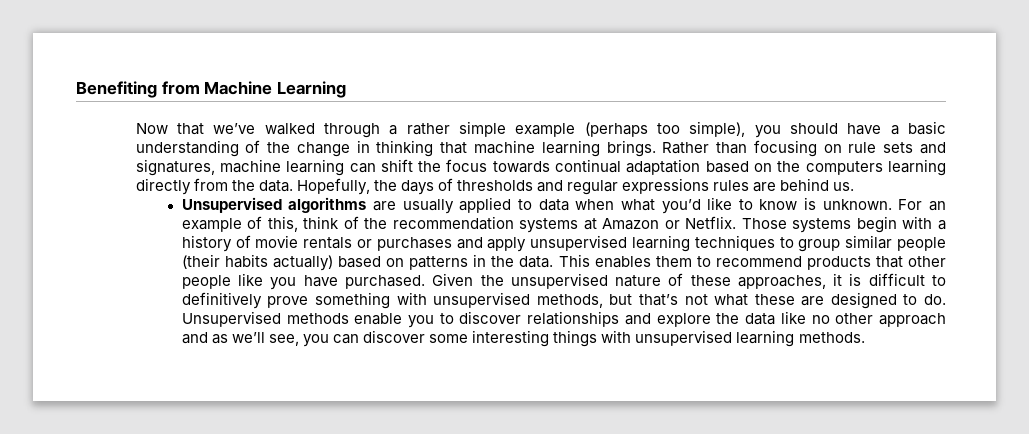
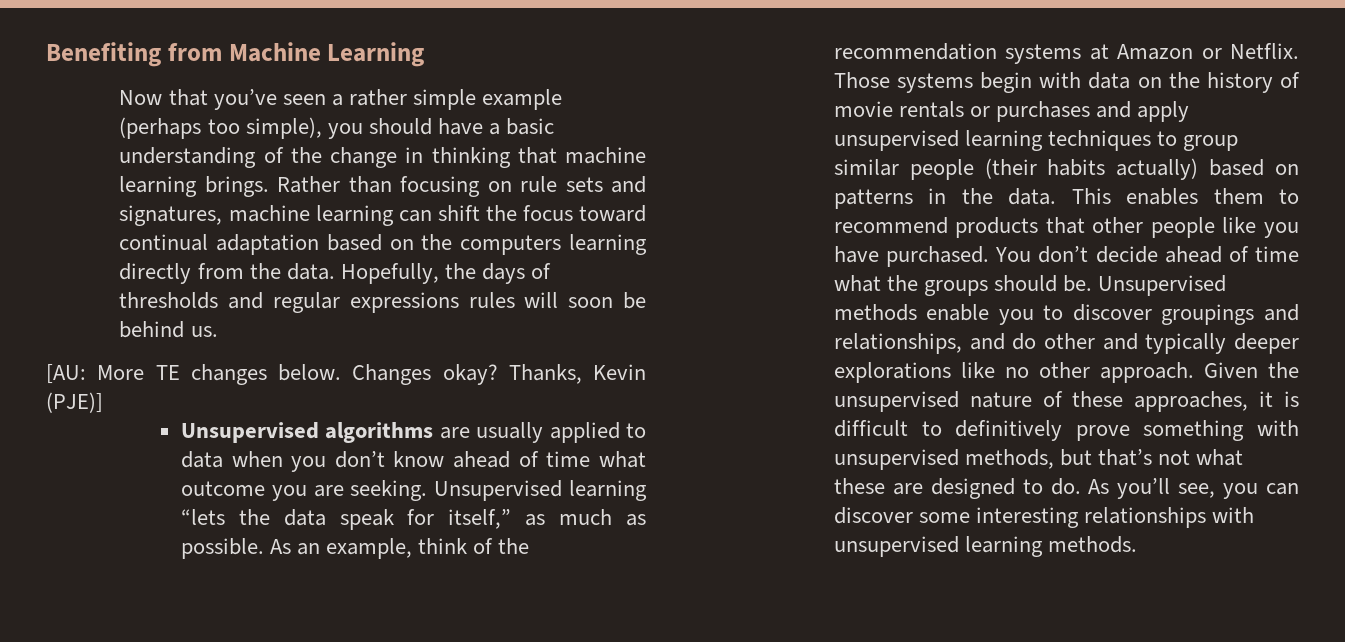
- Now that we’ve walked through a rather simple example (perhaps too simple), you should have a basic understanding of the change in thinking that machine learning brings.
+ Now that you’ve seen a rather simple example (perhaps too simple), you should have a basic understanding of the change in thinking that machine learning brings.
- Rather than focusing on rule sets and signatures, machine learning can shift the focus towards continual adaptation based on the computers learning directly from the data.
+ Rather than focusing on rule sets and signatures, machine learning can shift the focus toward continual adaptation based on the computers learning directly from the data.
- Hopefully, the days of thresholds and regular expressions rules are behind us.
+ Hopefully, the days of thresholds and regular expressions rules will soon be behind us.
+ [AU: More TE changes below. Changes okay? Thanks, Kevin (PJE)]
- Unsupervised algorithms are usually applied to data when what you’d like to know is unknown. For an example of this, think of the recommendation systems at Amazon or Netflix.
+ Unsupervised algorithms are usually applied to data when you don’t know ahead of time what outcome you are seeking. Unsupervised learning “lets the data speak for itself,” as much as possible. As an example, think of the recommendation systems at Amazon or Netflix.
- Those systems begin with a history of movie rentals or purchases and apply unsupervised learning techniques to group similar people (their habits actually) based on patterns in the data.
+ Those systems begin with data on the history of movie rentals or purchases and apply unsupervised learning techniques to group similar people (their habits actually) based on patterns in the data.
+ You don’t decide ahead of time what the groups should be. Unsupervised methods enable you to discover groupings and relationships, and do other and typically deeper explorations like no other approach.
- Unsupervised methods enable you to discover relationships and explore the data like no other approach and as we’ll see, you can discover some interesting things with unsupervised learning methods.
+ As you’ll see, you can discover some interesting relationships with unsupervised learning methods.

